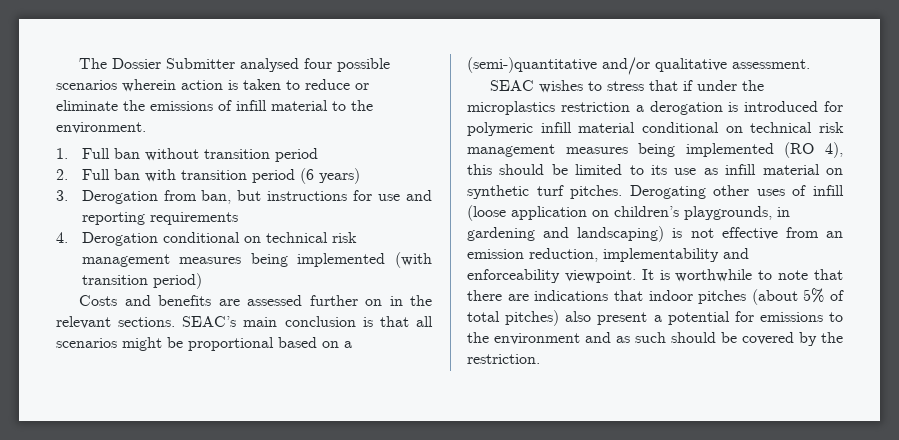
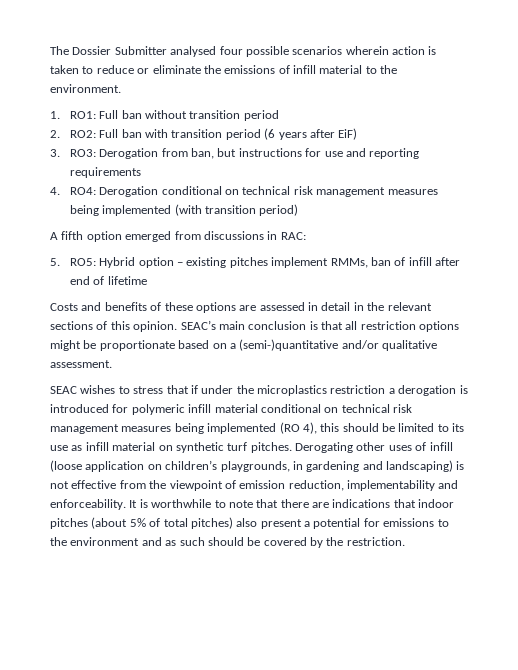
- 1. Full ban without transition period
+ 1. RO1: Full ban without transition period
- 2. Full ban with transition period (6 years)
+ 2. RO2: Full ban with transition period (6 years after EiF)
- 3. Derogation from ban, but instructions for use and reporting requirements
+ 3. RO3: Derogation from ban, but instructions for use and reporting requirements
- 4. Derogation conditional on technical risk management measures being implemented (with transition period)
+ 4. RO4: Derogation conditional on technical risk management measures being implemented (with transition period)
- Costs and benefits are assessed further on in the relevant sections.
+ A fifth option emerged from discussions in RAC:
+ 5. RO5: Hybrid option – existing pitches implement RMMs, ban of infill after end of lifetime
+ Costs and benefits of these options are assessed in detail in the relevant sections of this opinion.
- SEAC’s main conclusion is that all scenarios might be proportional based on a (semi-)quantitative and/or qualitative assessment.
+ SEAC’s main conclusion is that all restriction options might be proportionate based on a (semi-)quantitative and/or qualitative assessment.
- Derogating other uses of infill (loose application on children’s playgrounds, in gardening and landscaping) is not effective from an emission reduction, implementability and enforceability viewpoint.
+ Derogating other uses of infill (loose application on children’s playgrounds, in gardening and landscaping) is not effective from the viewpoint of emission reduction, implementability and enforceability.

